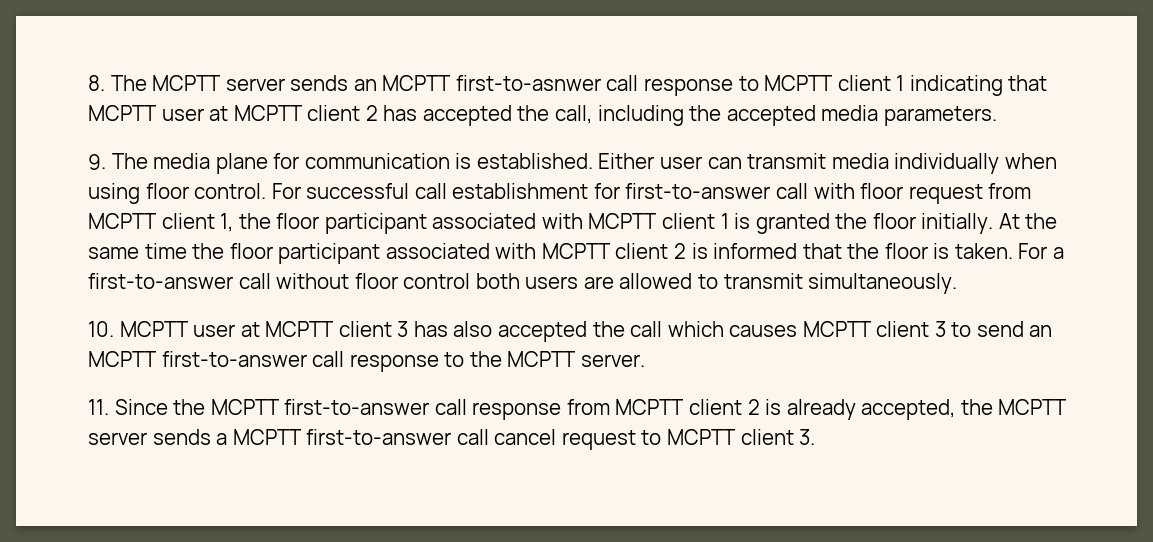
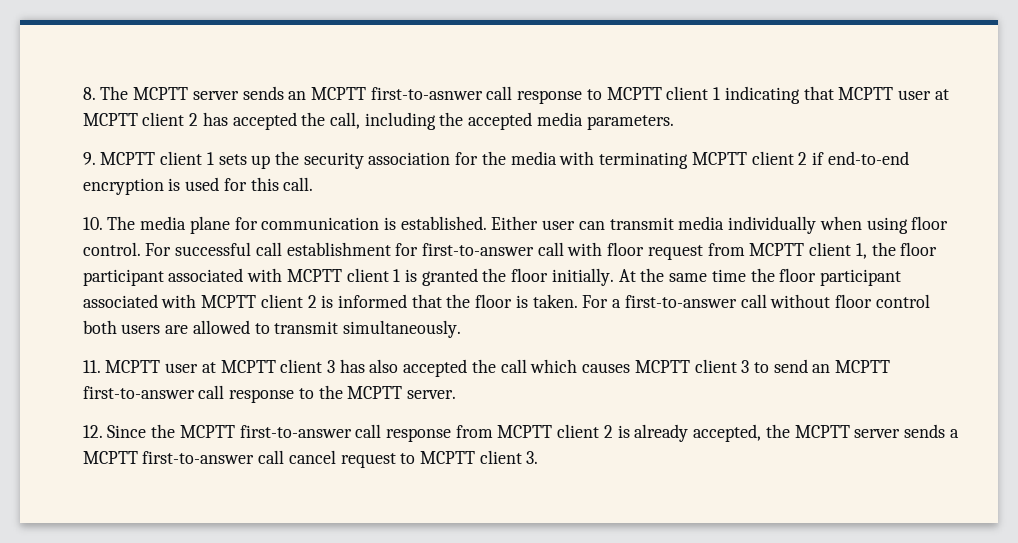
- 9. The media plane for communication is established.
+ 9. MCPTT client 1 sets up the security association for the media with terminating MCPTT client 2 if end-to-end encryption is used for this call.
+ 10. The media plane for communication is established.
- 10. MCPTT user at MCPTT client 3 has also accepted the call which causes MCPTT client 3 to send an MCPTT first-to-answer call response to the MCPTT server.
+ 11. MCPTT user at MCPTT client 3 has also accepted the call which causes MCPTT client 3 to send an MCPTT first-to-answer call response to the MCPTT server.
- 11. Since the MCPTT first-to-answer call response from MCPTT client 2 is already accepted, the MCPTT server sends a MCPTT first-to-answer call cancel request to MCPTT client 3.
+ 12. Since the MCPTT first-to-answer call response from MCPTT client 2 is already accepted, the MCPTT server sends a MCPTT first-to-answer call cancel request to MCPTT client 3.

